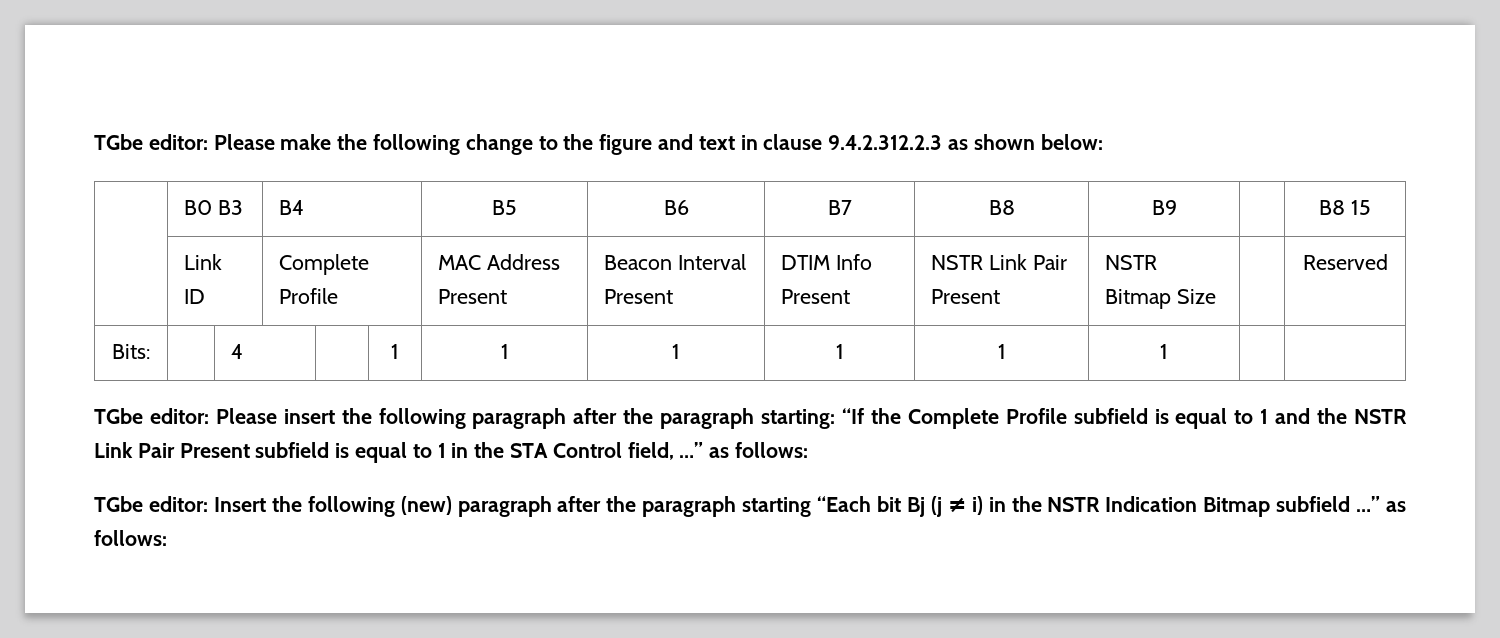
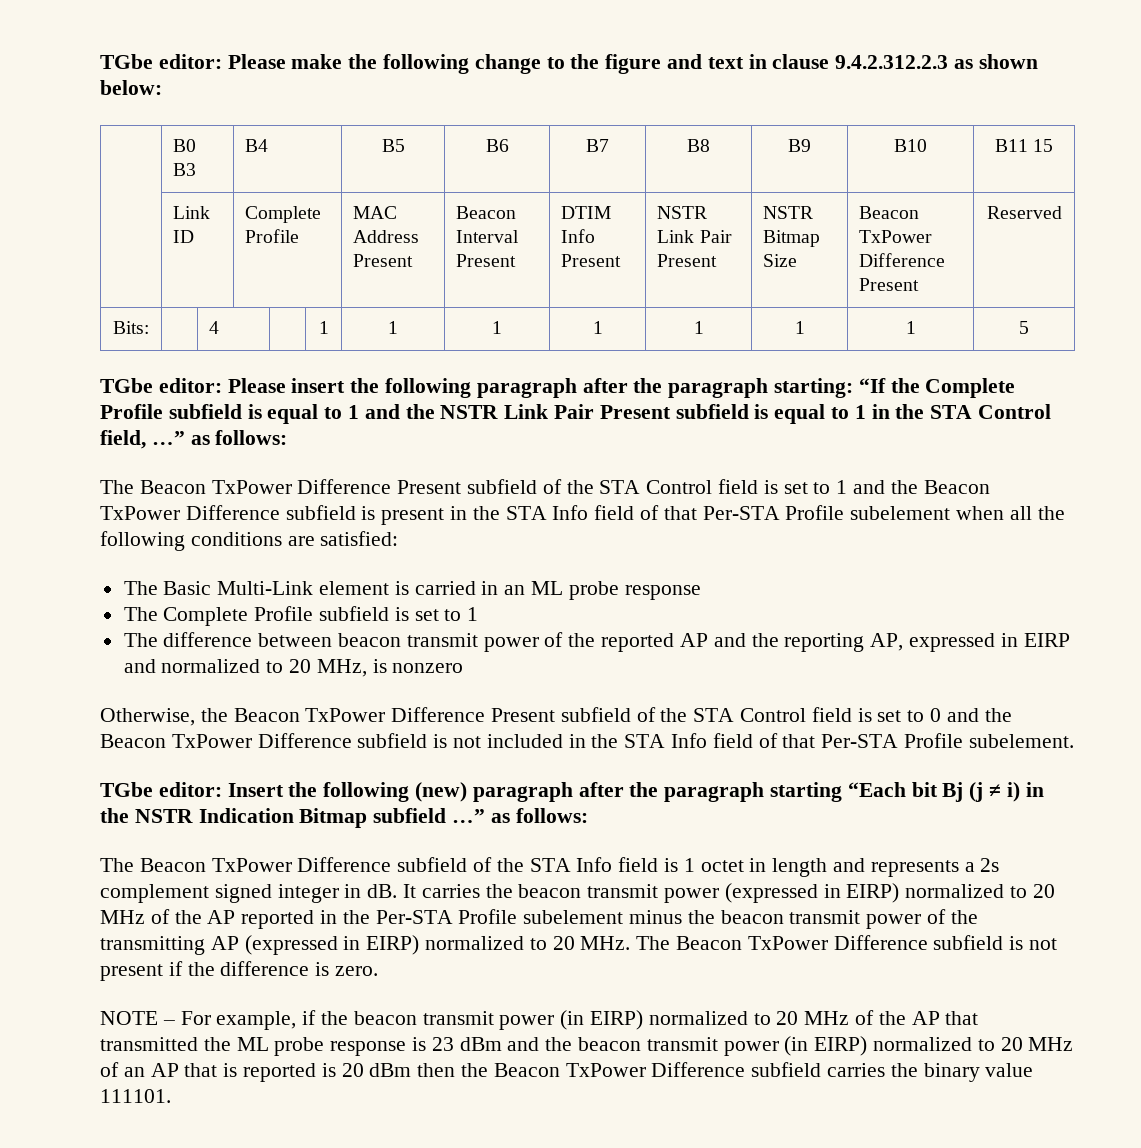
- | B0 B3 | B4 | B5 | B6 | B7 | B8 | B9 | | B8 15
+ | B0 B3 | B4 | B5 | B6 | B7 | B8 | B9 | B10 | B11 15
- | Link ID | Complete Profile | MAC Address Present | Beacon Interval Present | DTIM Info Present | NSTR Link Pair Present | NSTR Bitmap Size | | Reserved
+ | Link ID | Complete Profile | MAC Address Present | Beacon Interval Present | DTIM Info Present | NSTR Link Pair Present | NSTR Bitmap Size | Beacon TxPower Difference Present | Reserved
- Bits: | | 4 | | 1 | 1 | 1 | 1 | 1 | 1 | |
+ Bits: | | 4 | | 1 | 1 | 1 | 1 | 1 | 1 | 1 | 5
+ The Beacon TxPower Difference Present subfield of the STA Control field is set to 1 and the Beacon TxPower Difference subfield is present in the STA Info field of that Per-STA Profile subelement when all the following conditions are satisfied:
+ The Basic Multi-Link element is carried in an ML probe response
+ The Complete Profile subfield is set to 1
+ The difference between beacon transmit power of the reported AP and the reporting AP, expressed in EIRP and normalized to 20 MHz, is nonzero
+ Otherwise, the Beacon TxPower Difference Present subfield of the STA Control field is set to 0 and the Beacon TxPower Difference subfield is not included in the STA Info field of that Per-STA Profile subelement.
+ The Beacon TxPower Difference subfield of the STA Info field is 1 octet in length and represents a 2s complement signed integer in dB. It carries the beacon transmit power (expressed in EIRP) normalized to 20 MHz of the AP reported in the Per-STA Profile subelement minus the beacon transmit power of the transmitting AP (expressed in EIRP) normalized to 20 MHz. The Beacon TxPower Difference subfield is not present if the difference is zero.
+ NOTE – For example, if the beacon transmit power (in EIRP) normalized to 20 MHz of the AP that transmitted the ML probe response is 23 dBm and the beacon transmit power (in EIRP) normalized to 20 MHz of an AP that is reported is 20 dBm then the Beacon TxPower Difference subfield carries the binary value 111101.

